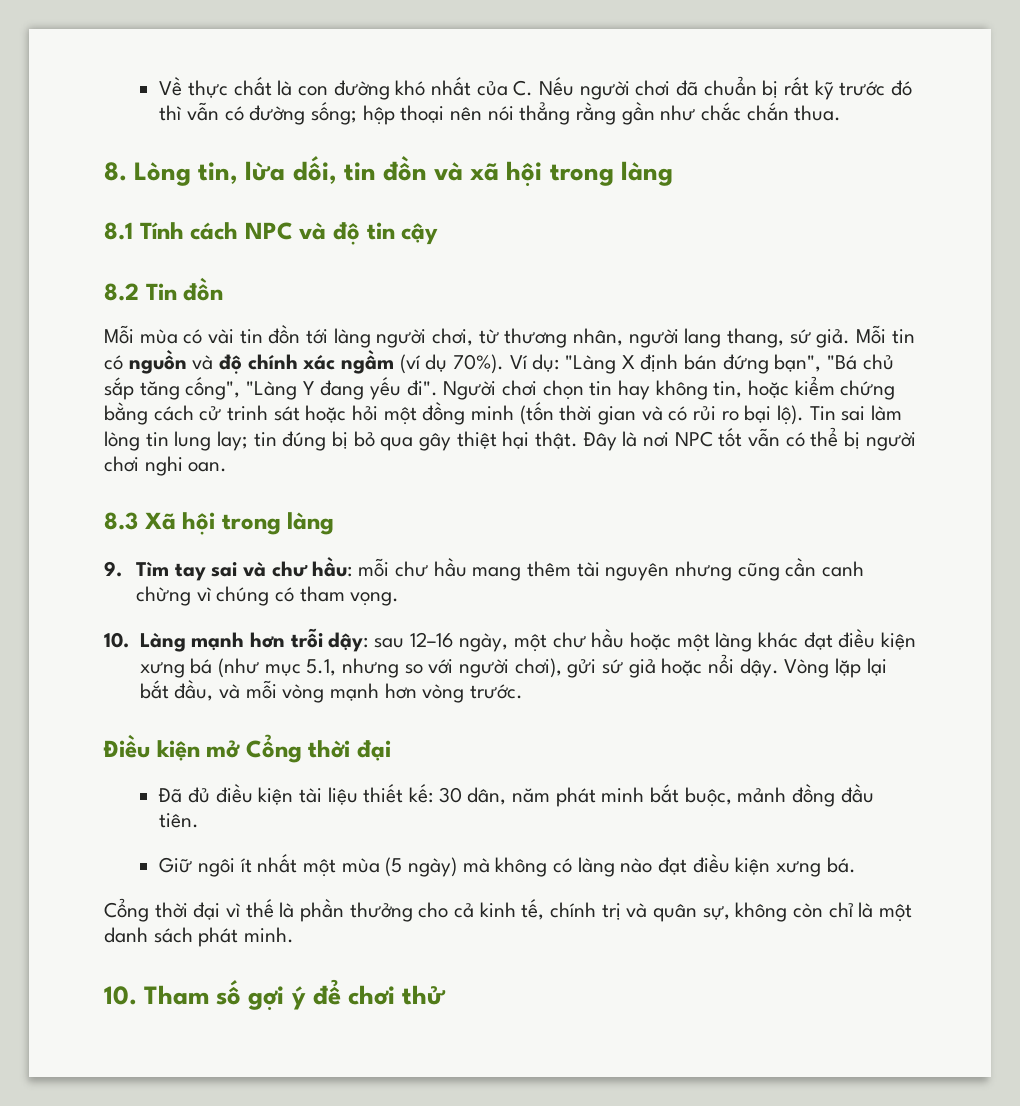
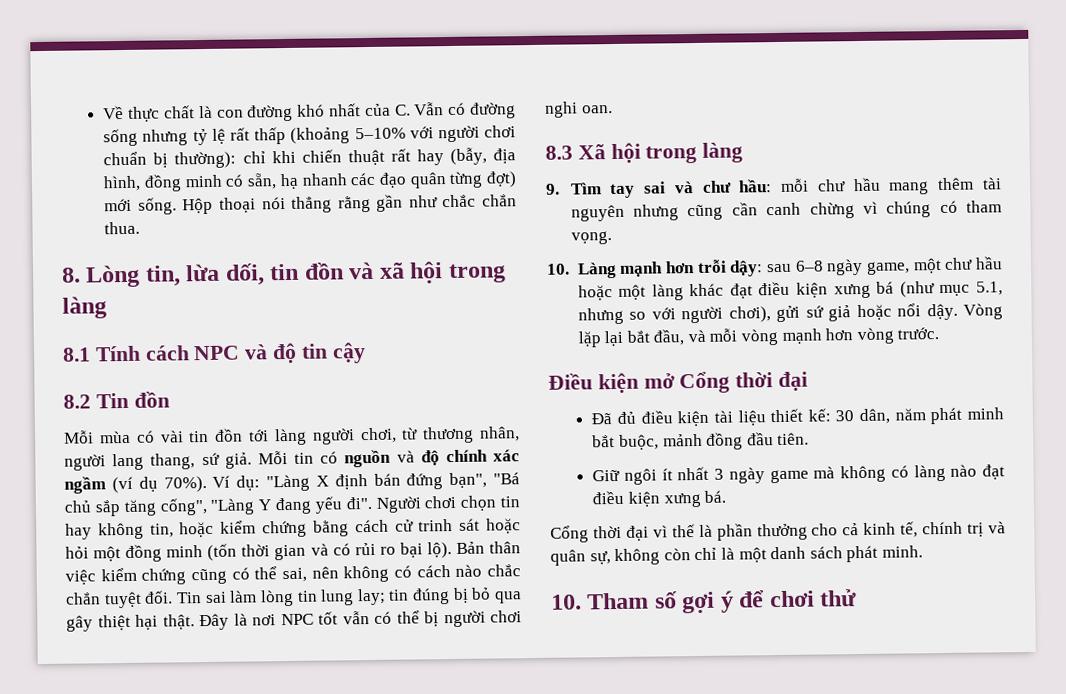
- Về thực chất là con đường khó nhất của C. Nếu người chơi đã chuẩn bị rất kỹ trước đó thì vẫn có đường sống; hộp thoại nên nói thẳng rằng gần như chắc chắn thua.
+ Về thực chất là con đường khó nhất của C. Vẫn có đường sống nhưng tỷ lệ rất thấp (khoảng 5–10% với người chơi chuẩn bị thường): chỉ khi chiến thuật rất hay (bẫy, địa hình, đồng minh có sẵn, hạ nhanh các đạo quân từng đợt) mới sống. Hộp thoại nói thẳng rằng gần như chắc chắn thua.
+ Bản thân việc kiểm chứng cũng có thể sai, nên không có cách nào chắc chắn tuyệt đối.
- 10. Làng mạnh hơn trỗi dậy: sau 12–16 ngày, một chư hầu hoặc một làng khác đạt điều kiện xưng bá (như mục 5.1, nhưng so với người chơi), gửi sứ giả hoặc nổi dậy.
+ 10. Làng mạnh hơn trỗi dậy: sau 6–8 ngày game, một chư hầu hoặc một làng khác đạt điều kiện xưng bá (như mục 5.1, nhưng so với người chơi), gửi sứ giả hoặc nổi dậy.
- Giữ ngôi ít nhất một mùa (5 ngày) mà không có làng nào đạt điều kiện xưng bá.
+ Giữ ngôi ít nhất 3 ngày game mà không có làng nào đạt điều kiện xưng bá.

